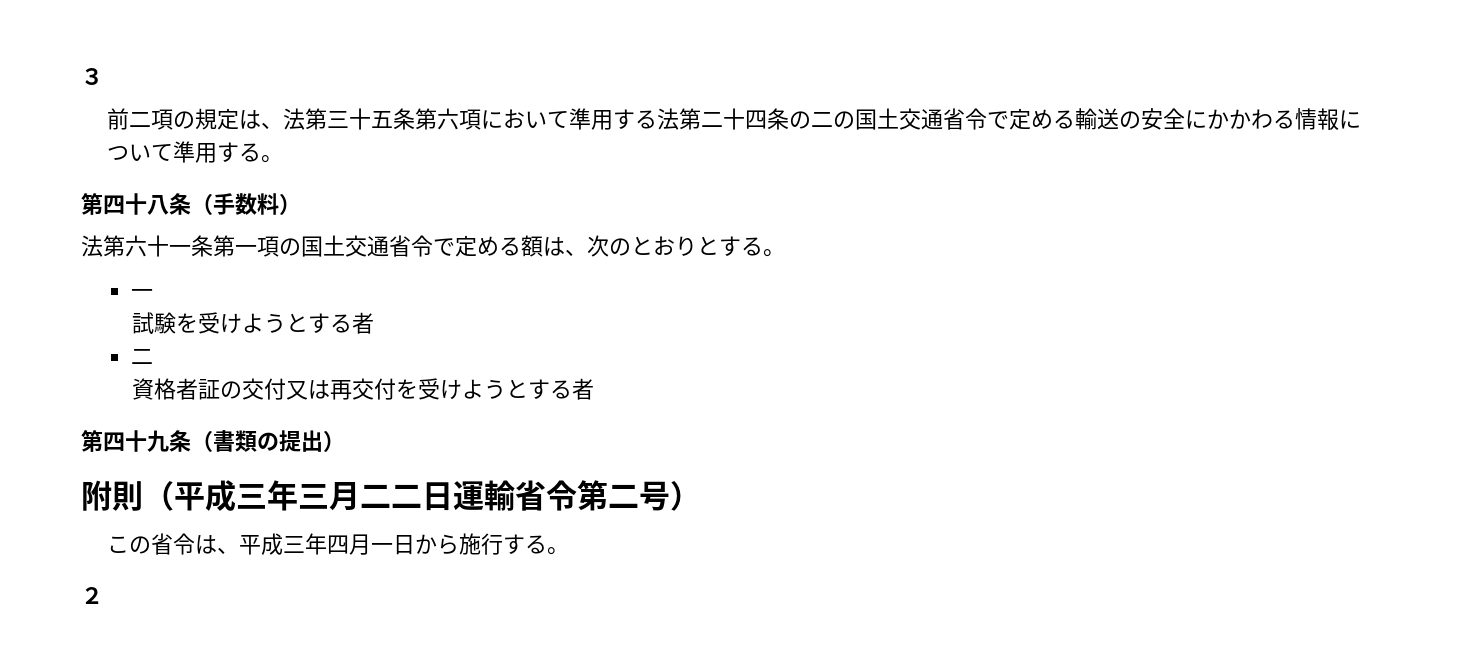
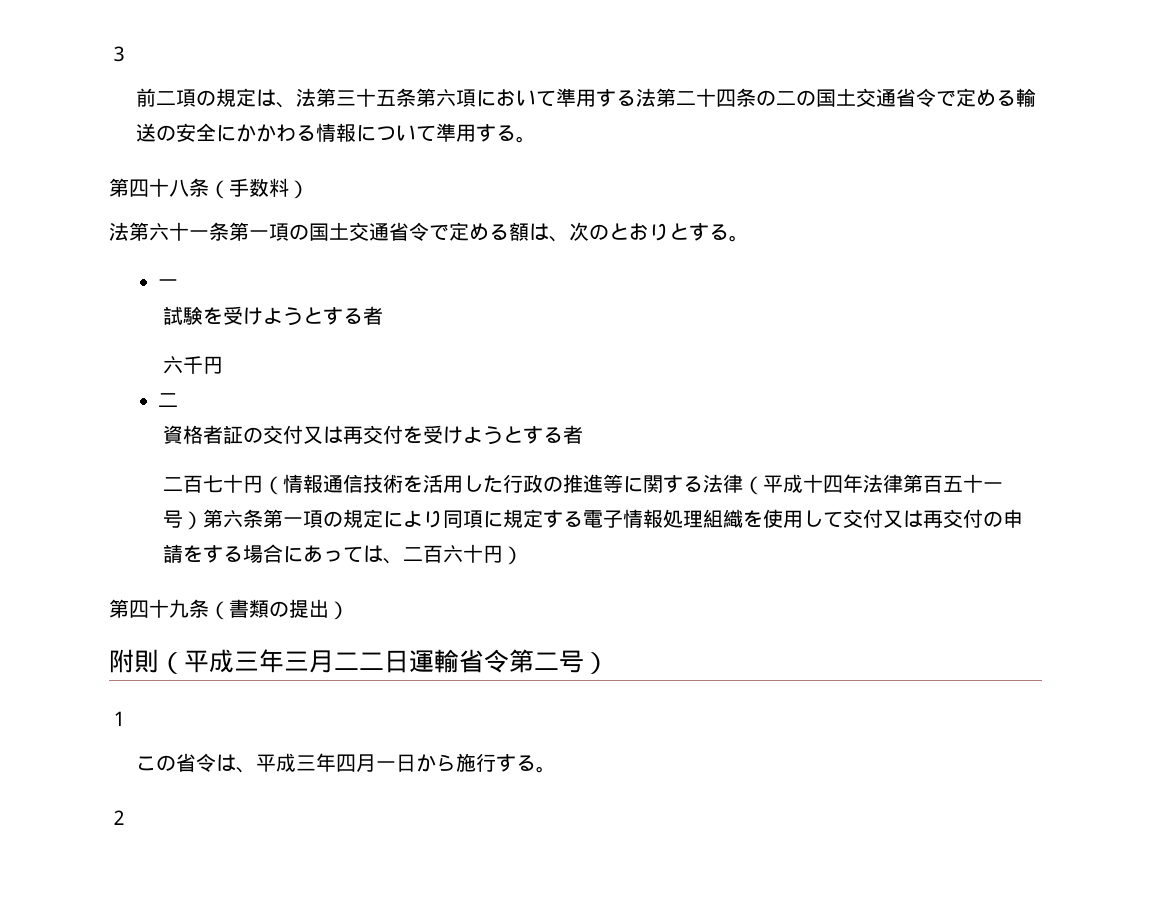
+ 六千円
+ 二百七十円（情報通信技術を活用した行政の推進等に関する法律（平成十四年法律第百五十一号）第六条第一項の規定により同項に規定する電子情報処理組織を使用して交付又は再交付の申請をする場合にあっては、二百六十円）
+ １

